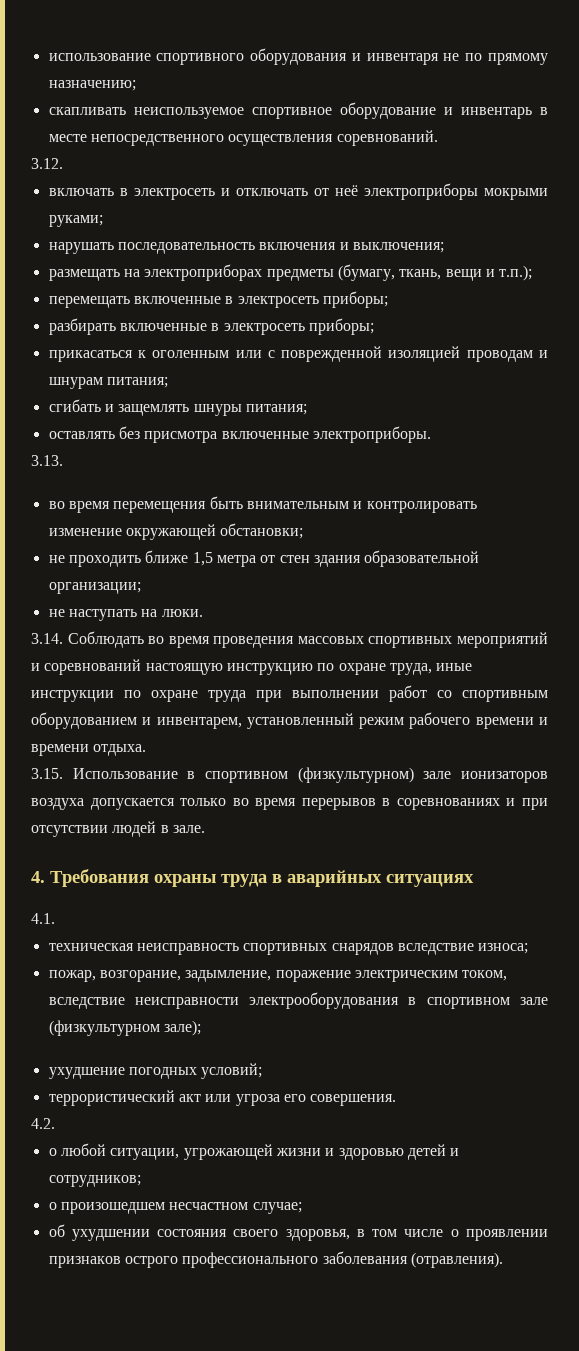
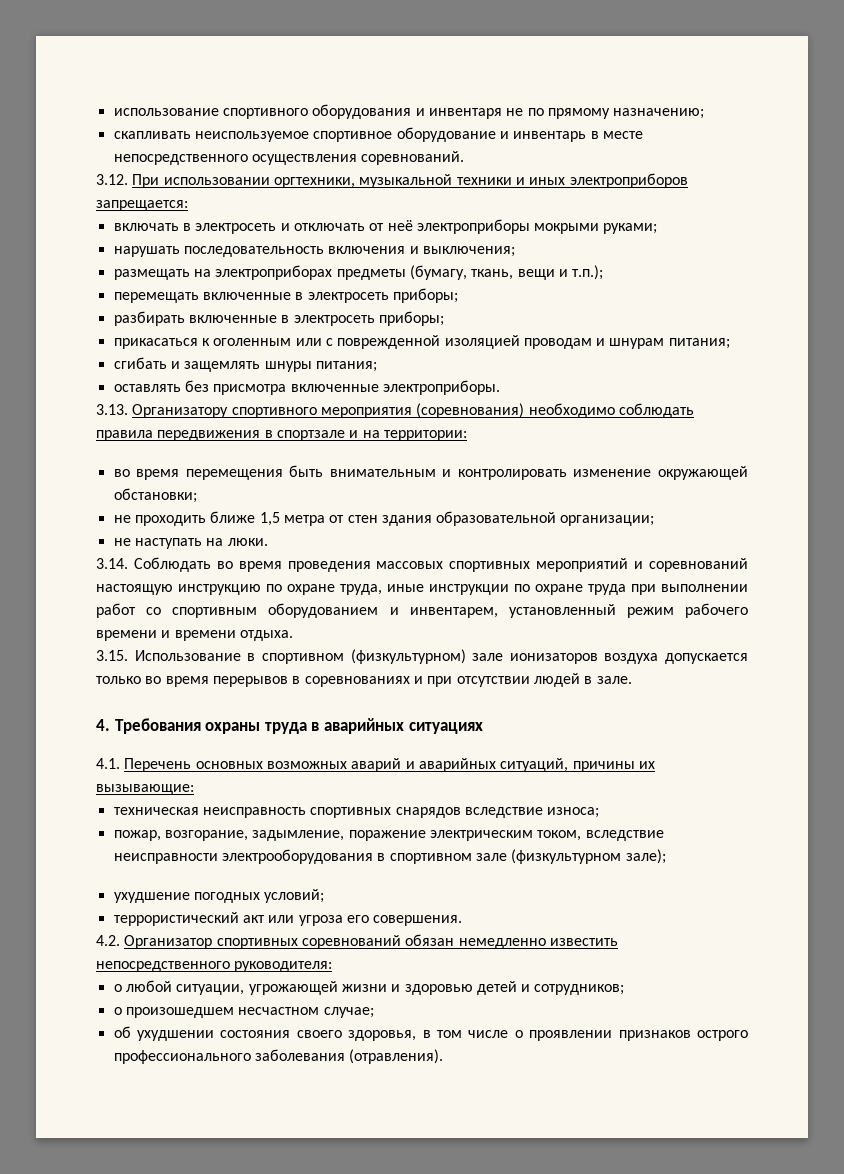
- 3.12.
+ 3.12. При использовании оргтехники, музыкальной техники и иных электроприборов запрещается:
- 3.13.
+ 3.13. Организатору спортивного мероприятия (соревнования) необходимо соблюдать правила передвижения в спортзале и на территории:
- 4.1.
+ 4.1. Перечень основных возможных аварий и аварийных ситуаций, причины их вызывающие:
- 4.2.
+ 4.2. Организатор спортивных соревнований обязан немедленно известить непосредственного руководителя:

